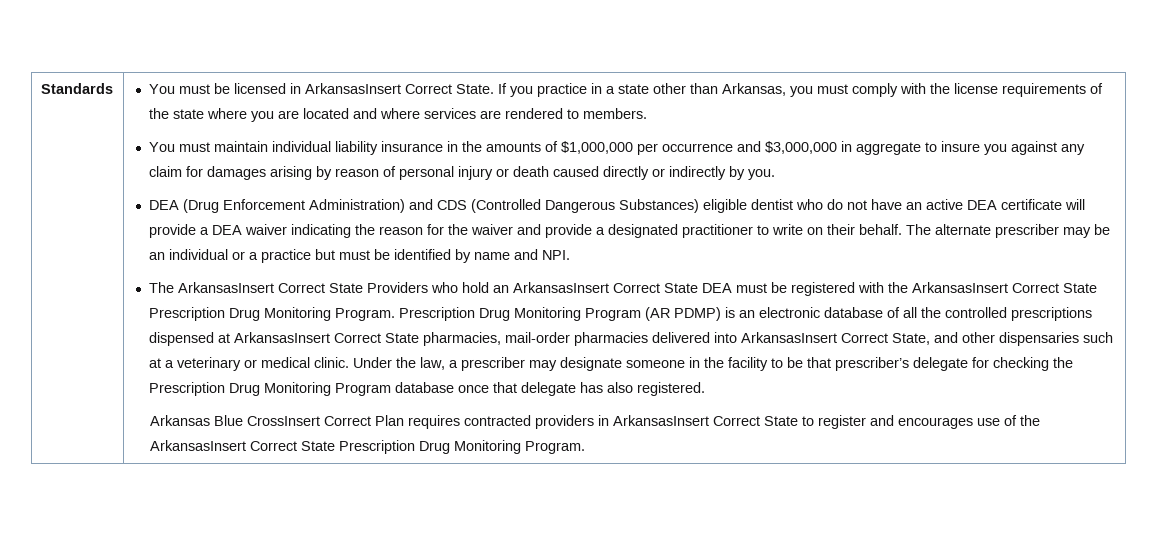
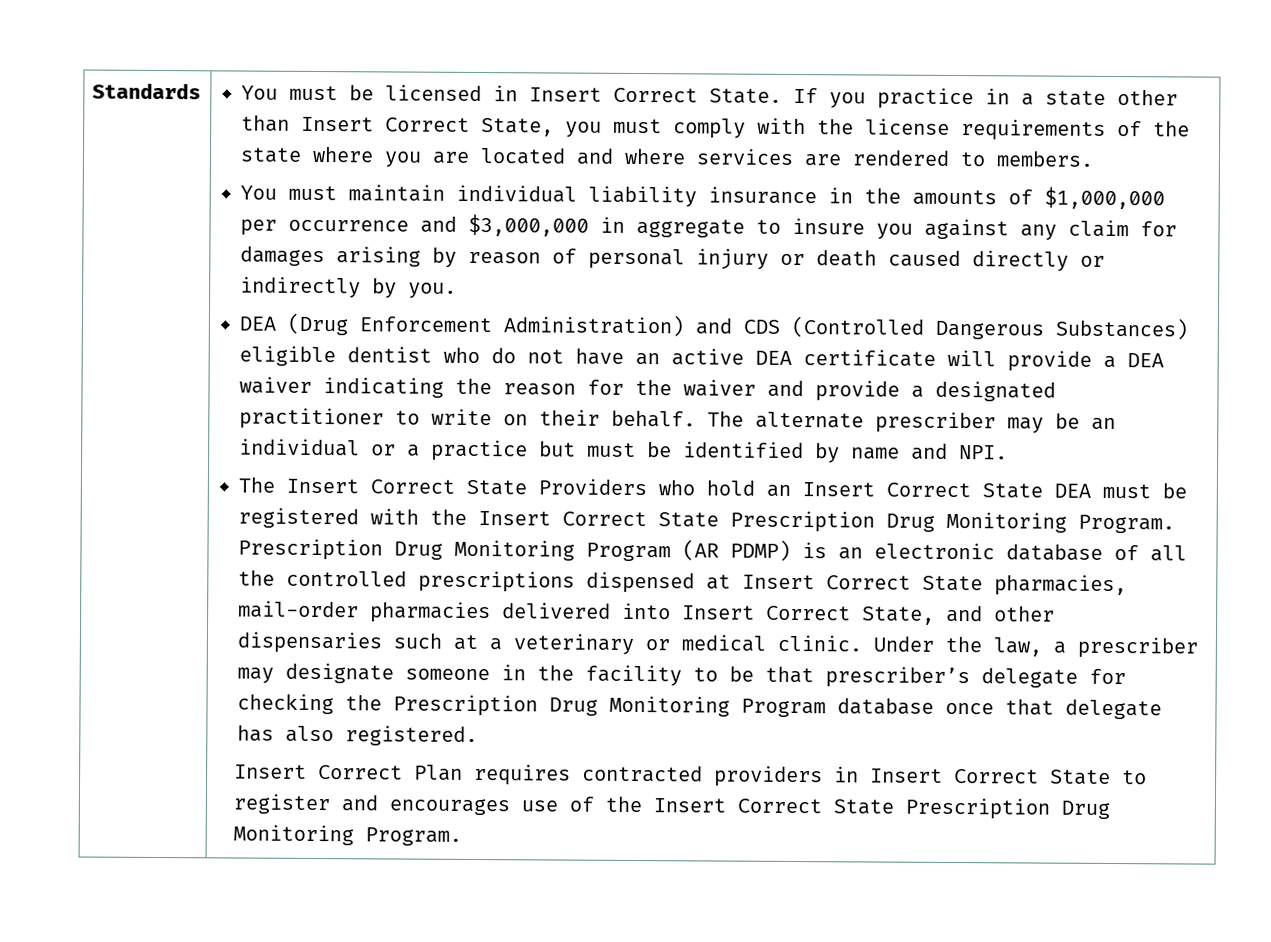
- You must be licensed in ArkansasInsert Correct State.
+ You must be licensed in Insert Correct State.
- If you practice in a state other than Arkansas, you must comply with the license requirements of the state where you are located and where services are rendered to members.
+ If you practice in a state other than Insert Correct State, you must comply with the license requirements of the state where you are located and where services are rendered to members.
- The ArkansasInsert Correct State Providers who hold an ArkansasInsert Correct State DEA must be registered with the ArkansasInsert Correct State Prescription Drug Monitoring Program.
+ The Insert Correct State Providers who hold an Insert Correct State DEA must be registered with the Insert Correct State Prescription Drug Monitoring Program.
- Prescription Drug Monitoring Program (AR PDMP) is an electronic database of all the controlled prescriptions dispensed at ArkansasInsert Correct State pharmacies, mail-order pharmacies delivered into ArkansasInsert Correct State, and other dispensaries such at a veterinary or medical clinic.
+ Prescription Drug Monitoring Program (AR PDMP) is an electronic database of all the controlled prescriptions dispensed at Insert Correct State pharmacies, mail-order pharmacies delivered into Insert Correct State, and other dispensaries such at a veterinary or medical clinic.
- Arkansas Blue CrossInsert Correct Plan requires contracted providers in ArkansasInsert Correct State to register and encourages use of the ArkansasInsert Correct State Prescription Drug Monitoring Program.
+ Insert Correct Plan requires contracted providers in Insert Correct State to register and encourages use of the Insert Correct State Prescription Drug Monitoring Program.

